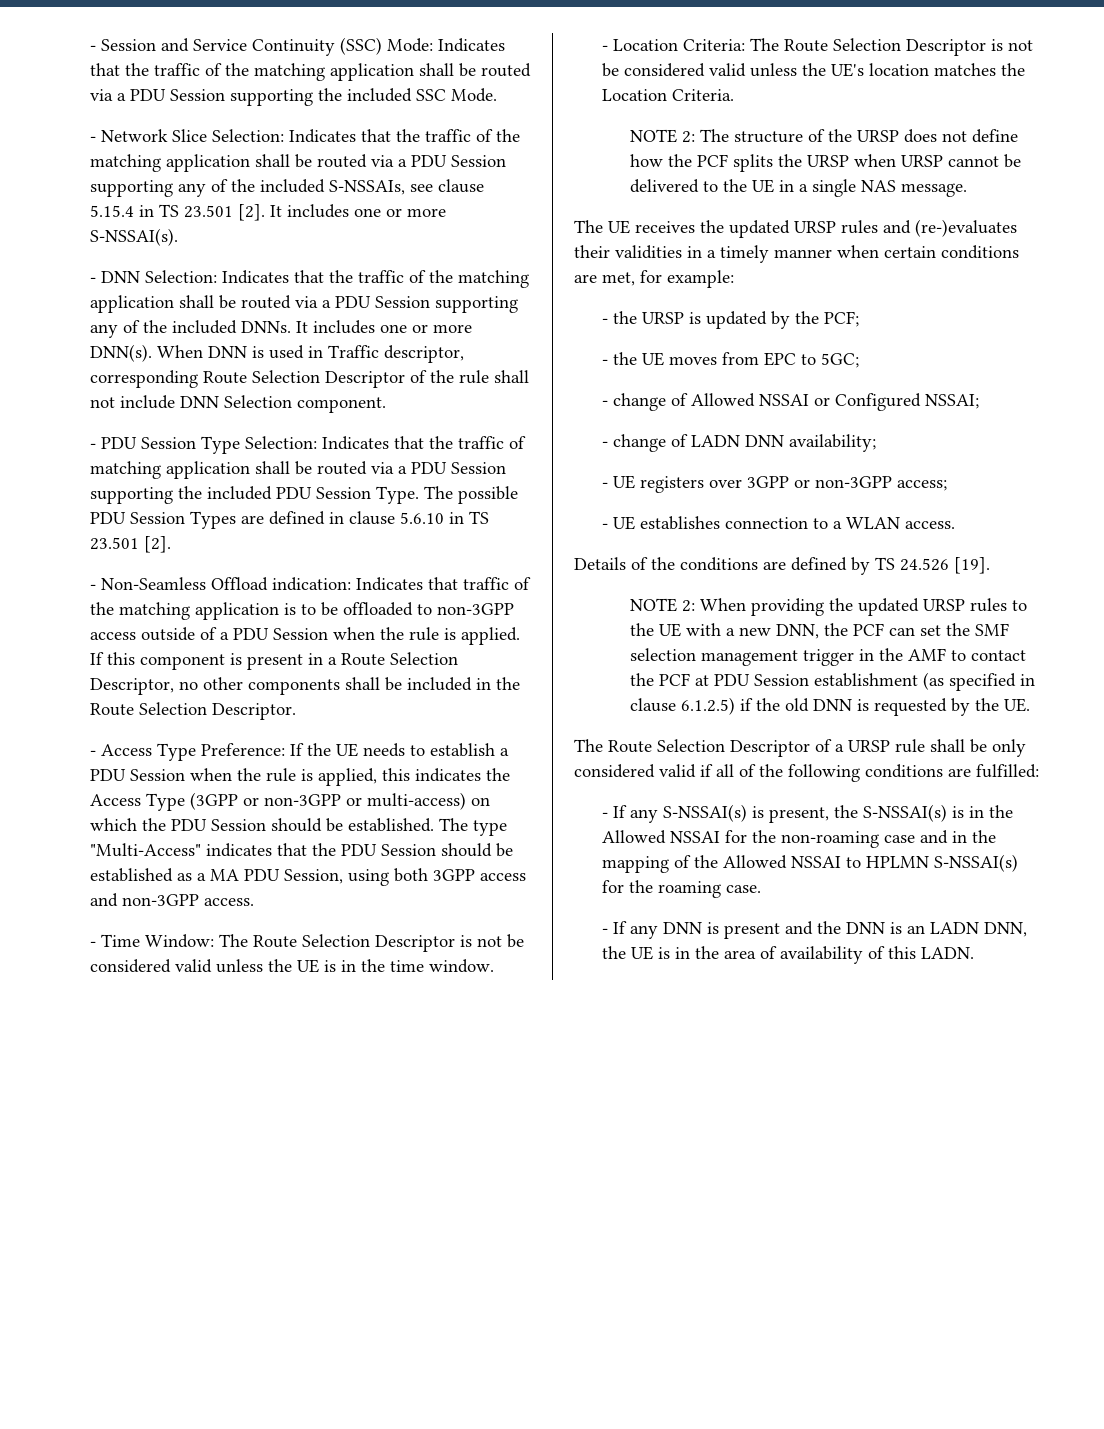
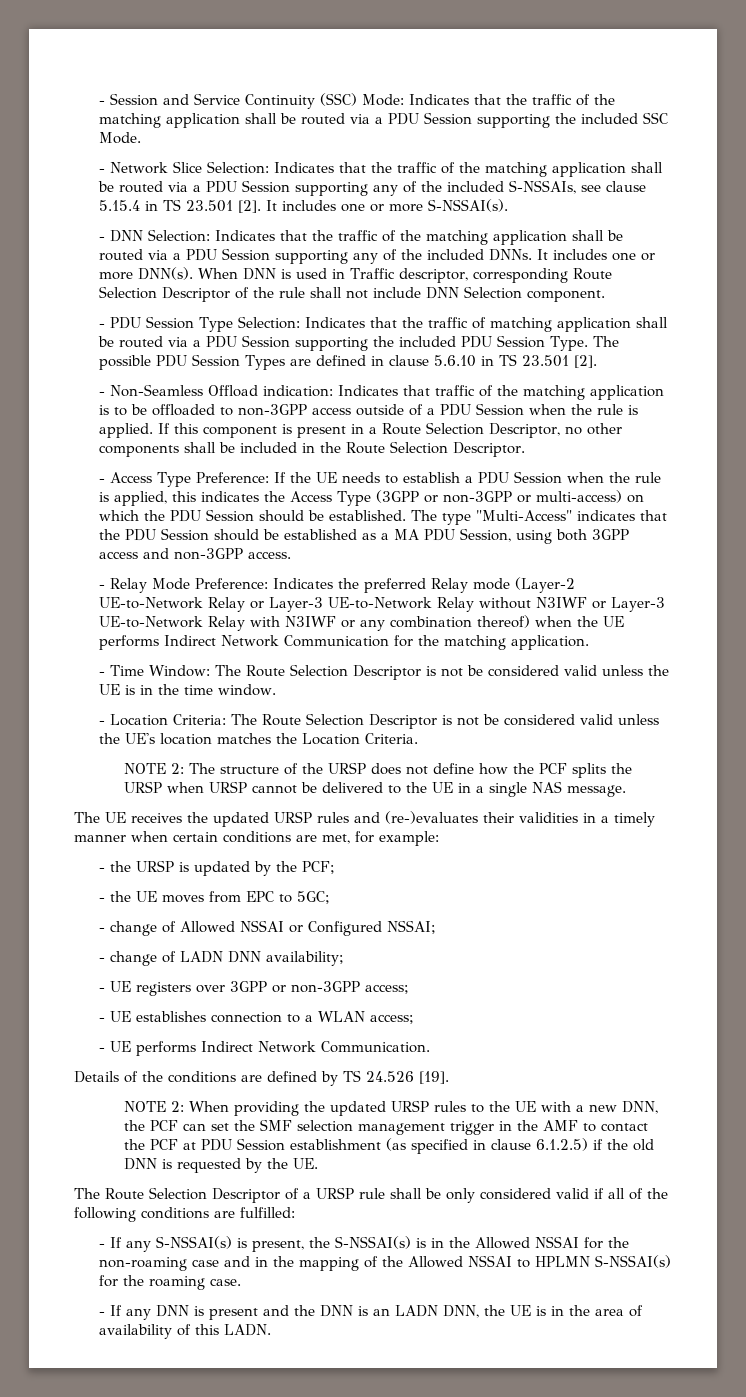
+ - Relay Mode Preference: Indicates the preferred Relay mode (Layer-2 UE-to-Network Relay or Layer-3 UE-to-Network Relay without N3IWF or Layer-3 UE-to-Network Relay with N3IWF or any combination thereof) when the UE performs Indirect Network Communication for the matching application.
- - UE establishes connection to a WLAN access.
+ - UE establishes connection to a WLAN access;
+ - UE performs Indirect Network Communication.

